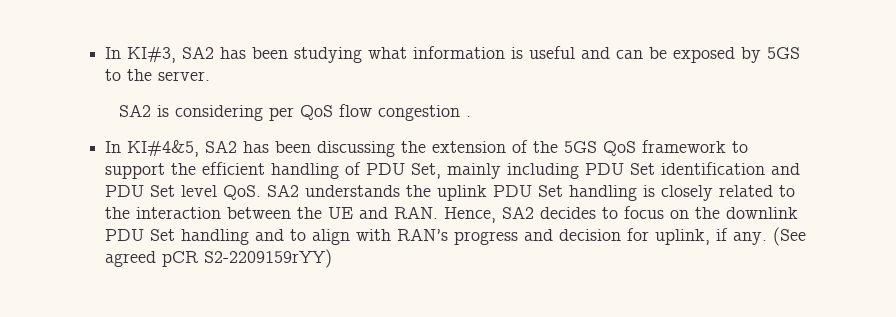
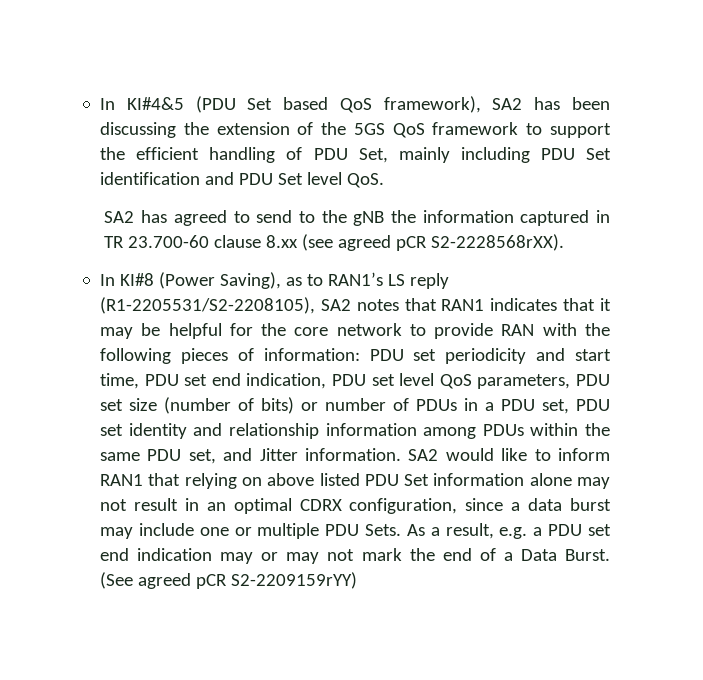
- In KI#3, SA2 has been studying what information is useful and can be exposed by 5GS to the server.
- SA2 is considering per QoS flow congestion .
- In KI#4&5, SA2 has been discussing the extension of the 5GS QoS framework to support the efficient handling of PDU Set, mainly including PDU Set identification and PDU Set level QoS. SA2 understands the uplink PDU Set handling is closely related to the interaction between the UE and RAN. Hence, SA2 decides to focus on the downlink PDU Set handling and to align with RAN’s progress and decision for uplink, if any.
+ In KI#4&5 (PDU Set based QoS framework), SA2 has been discussing the extension of the 5GS QoS framework to support the efficient handling of PDU Set, mainly including PDU Set identification and PDU Set level QoS.
+ SA2 has agreed to send to the gNB the information captured in TR 23.700-60 clause 8.xx (see agreed pCR S2-2228568rXX).
+ In KI#8 (Power Saving), as to RAN1’s LS reply (R1-2205531/S2-2208105), SA2 notes that RAN1 indicates that it may be helpful for the core network to provide RAN with the following pieces of information: PDU set periodicity and start time, PDU set end indication, PDU set level QoS parameters, PDU set size (number of bits) or number of PDUs in a PDU set, PDU set identity and relationship information among PDUs within the same PDU set, and Jitter information. SA2 would like to inform RAN1 that relying on above listed PDU Set information alone may not result in an optimal CDRX configuration, since a data burst may include one or multiple PDU Sets. As a result, e.g. a PDU set end indication may or may not mark the end of a Data Burst.

